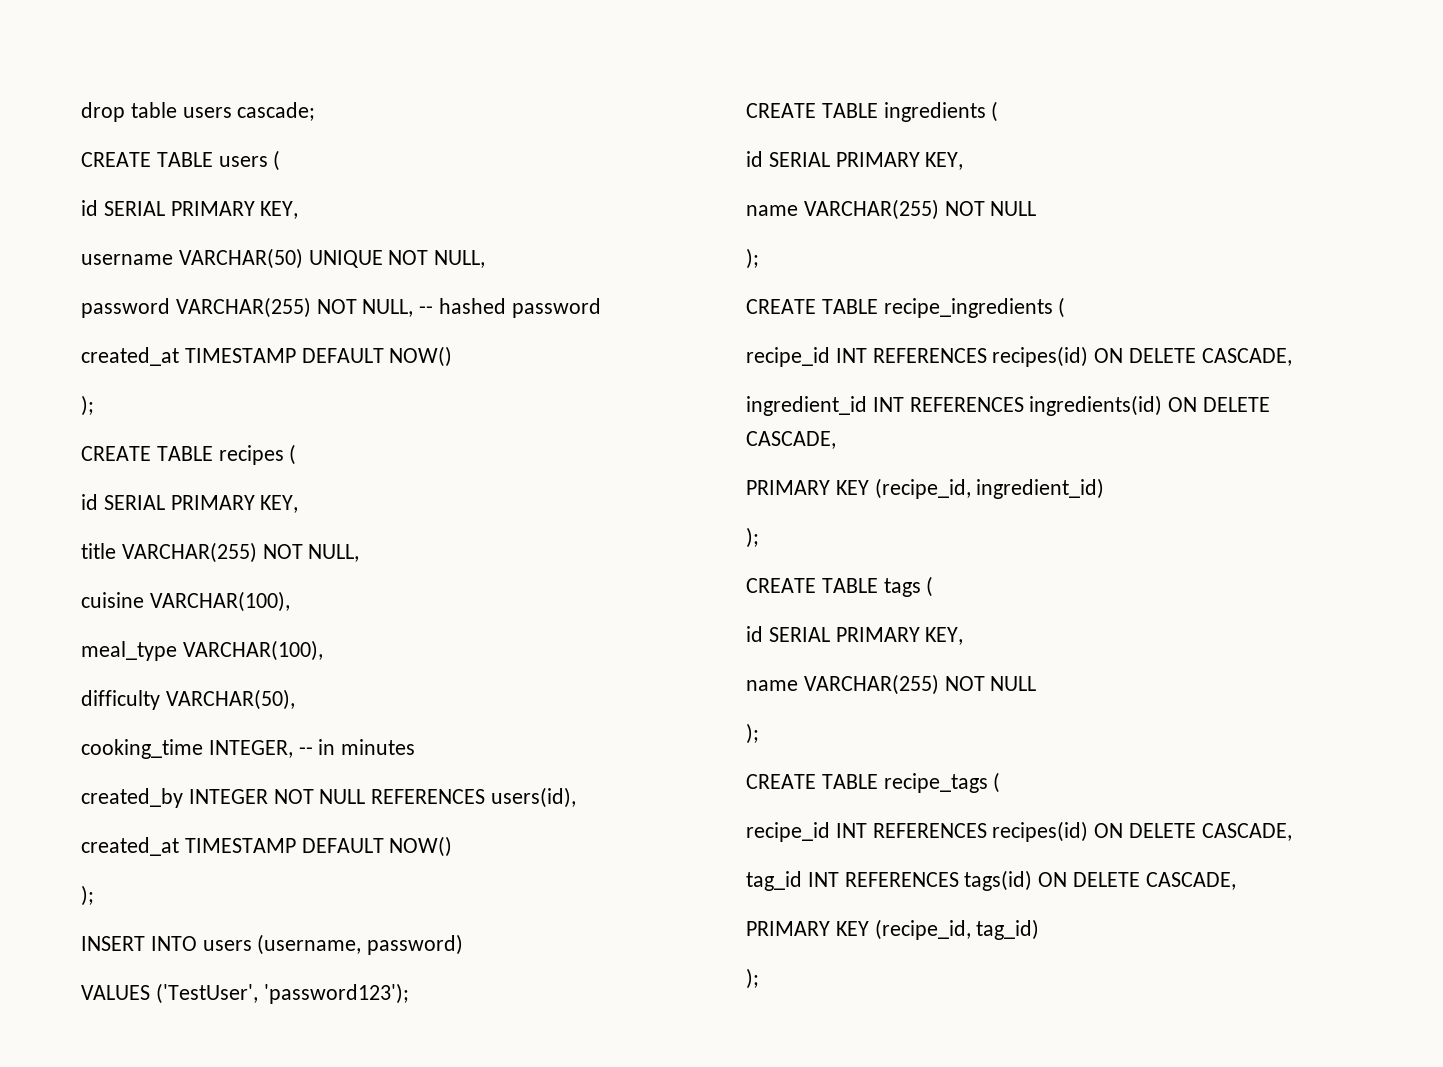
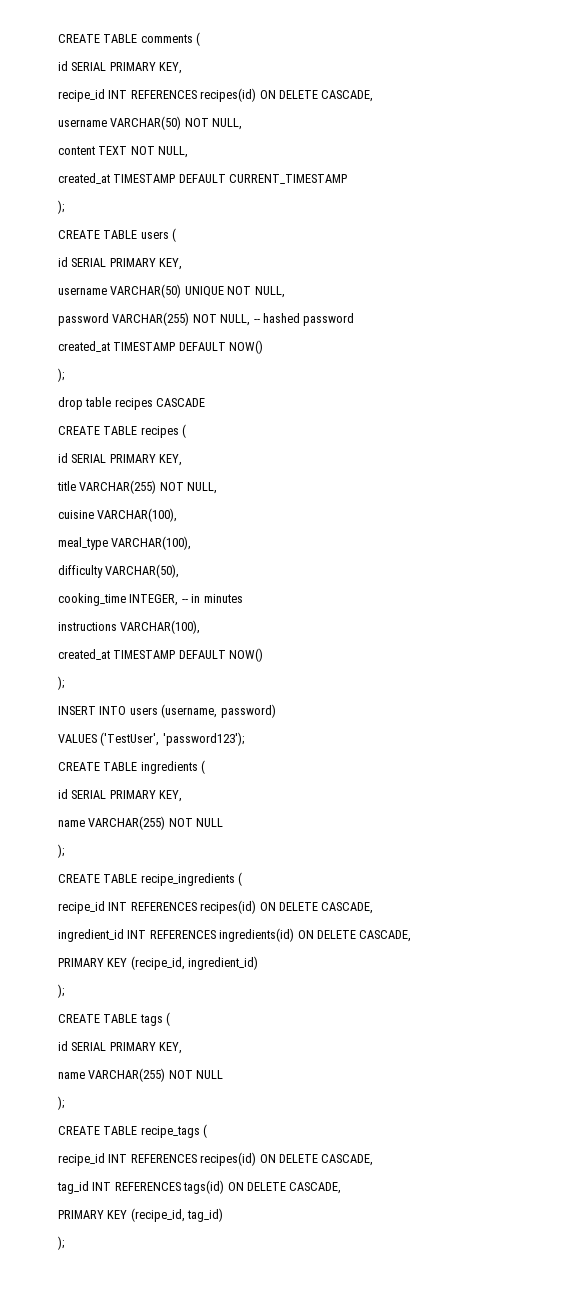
- drop table users cascade;
+ CREATE TABLE comments (
+ id SERIAL PRIMARY KEY,
+ recipe_id INT REFERENCES recipes(id) ON DELETE CASCADE,
+ username VARCHAR(50) NOT NULL,
+ content TEXT NOT NULL,
+ created_at TIMESTAMP DEFAULT CURRENT_TIMESTAMP
+ );
+ drop table recipes CASCADE
- created_by INTEGER NOT NULL REFERENCES users(id),
+ instructions VARCHAR(100),

